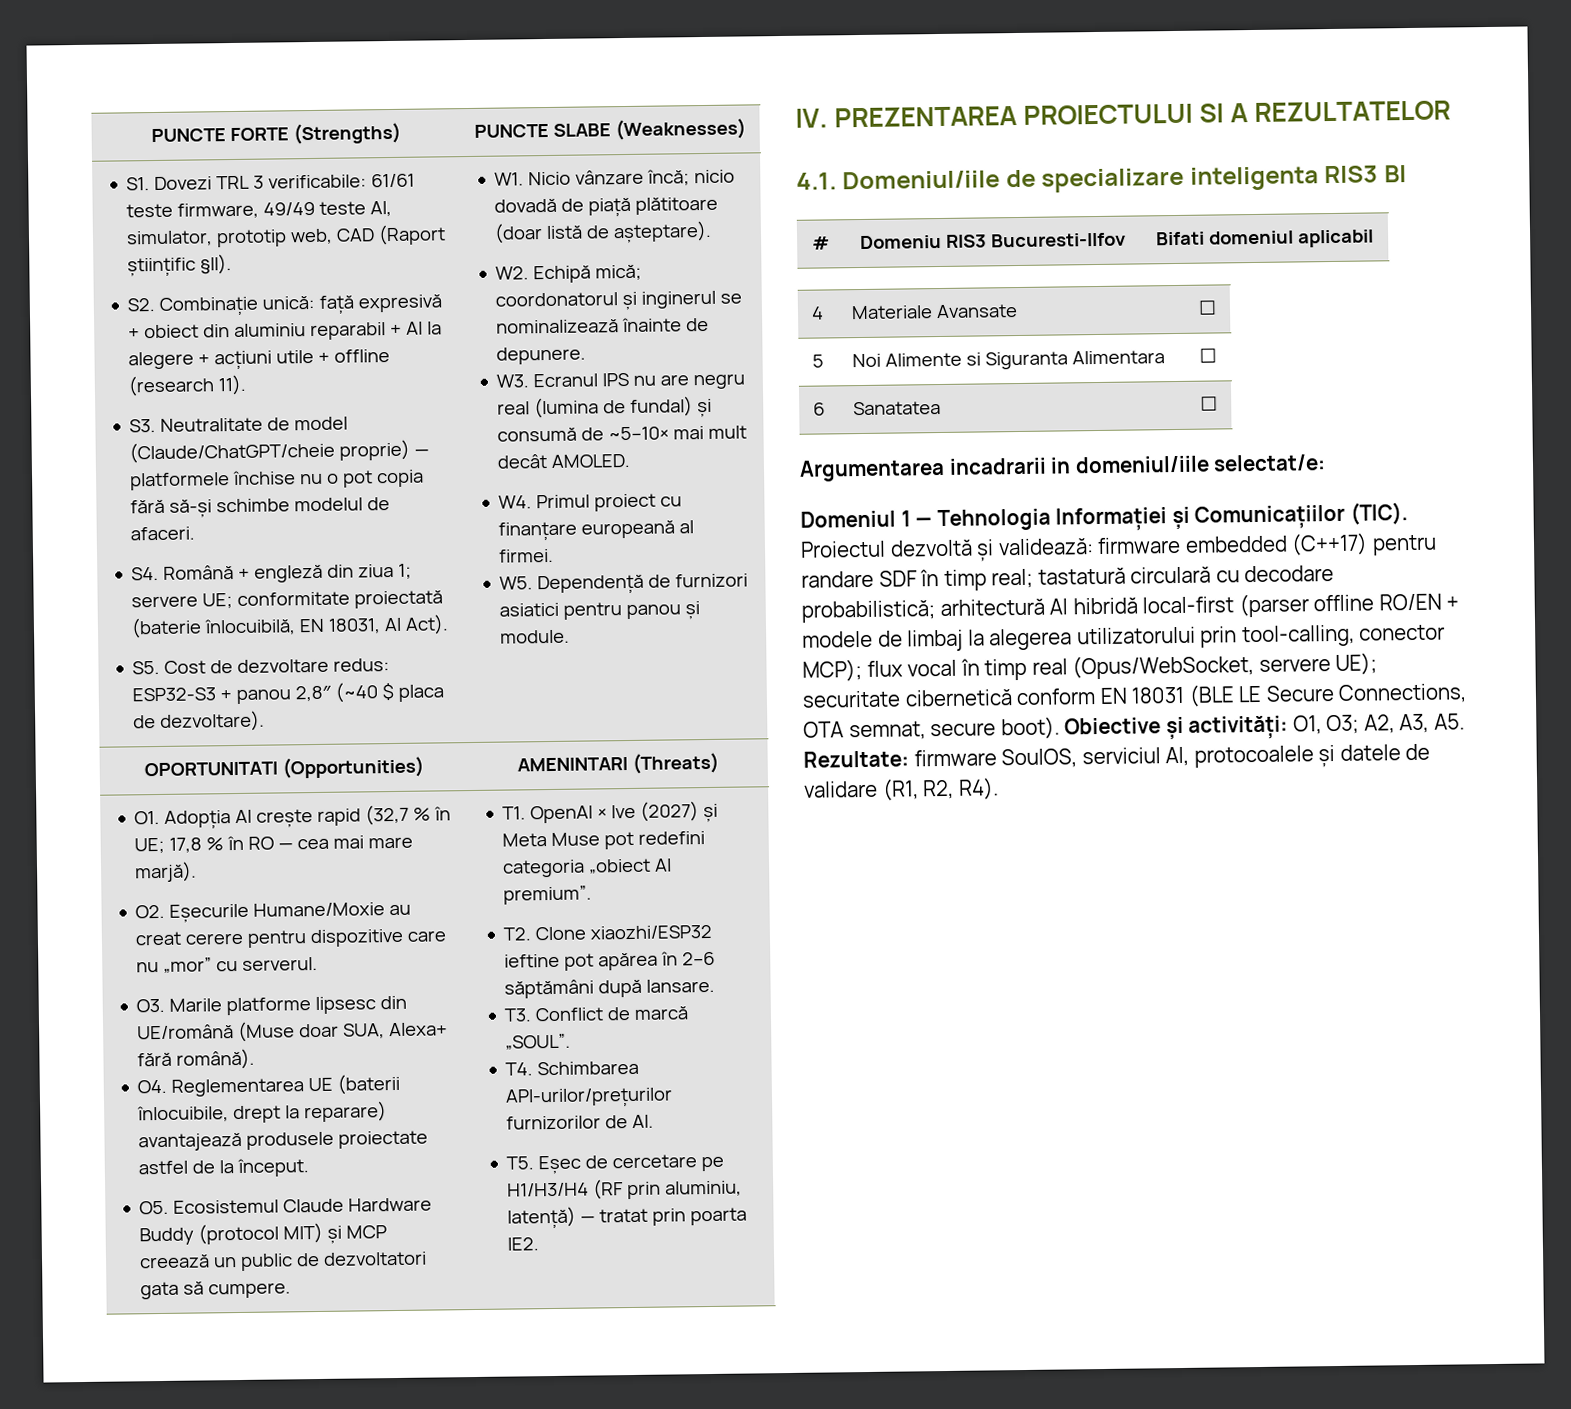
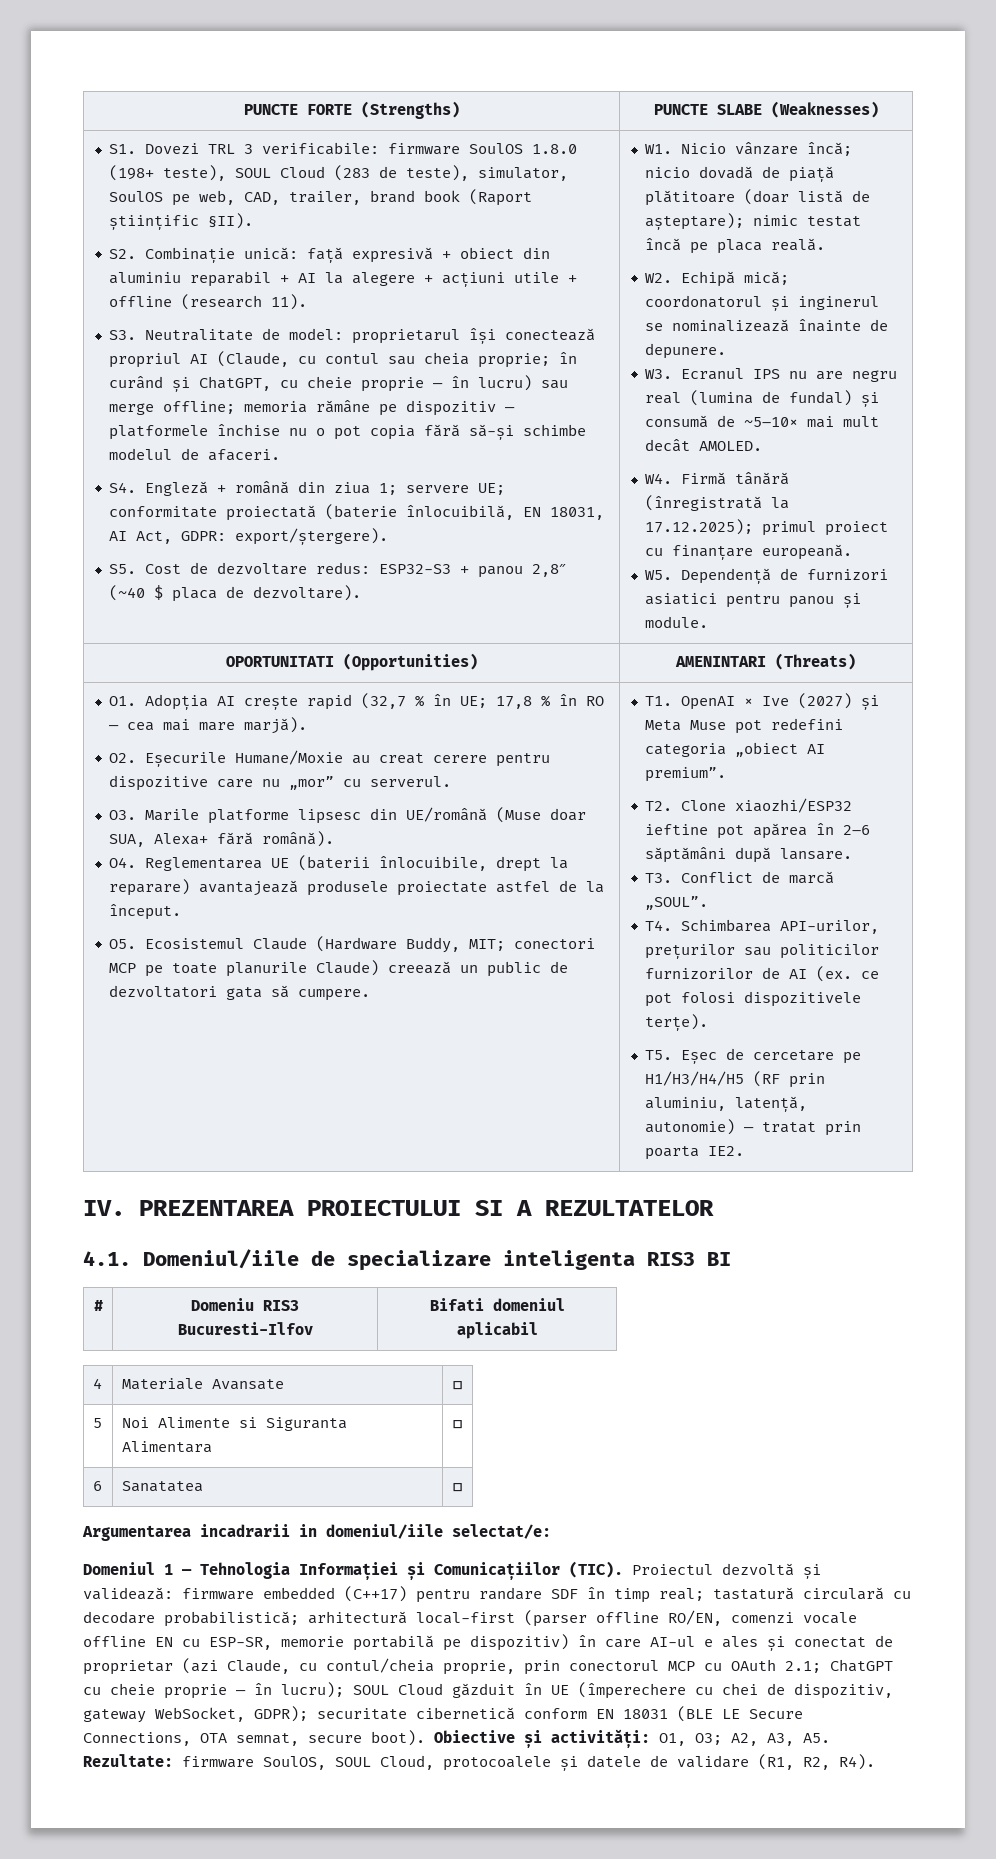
- S1. Dovezi TRL 3 verificabile: 61/61 teste firmware, 49/49 teste AI, simulator, prototip web, CAD (Raport științific §II).
+ S1. Dovezi TRL 3 verificabile: firmware SoulOS 1.8.0 (198+ teste), SOUL Cloud (283 de teste), simulator, SoulOS pe web, CAD, trailer, brand book (Raport științific §II).
- S3. Neutralitate de model (Claude/ChatGPT/cheie proprie) — platformele închise nu o pot copia fără să-și schimbe modelul de afaceri.
+ S3. Neutralitate de model: proprietarul își conectează propriul AI (Claude, cu contul sau cheia proprie; în curând și ChatGPT, cu cheie proprie — în lucru) sau merge offline; memoria rămâne pe dispozitiv — platformele închise nu o pot copia fără să-și schimbe modelul de afaceri.
- S4. Română + engleză din ziua 1; servere UE; conformitate proiectată (baterie înlocuibilă, EN 18031, AI Act).
+ S4. Engleză + română din ziua 1; servere UE; conformitate proiectată (baterie înlocuibilă, EN 18031, AI Act, GDPR: export/ștergere).
- W1. Nicio vânzare încă; nicio dovadă de piață plătitoare (doar listă de așteptare).
+ W1. Nicio vânzare încă; nicio dovadă de piață plătitoare (doar listă de așteptare); nimic testat încă pe placa reală.
- W4. Primul proiect cu finanțare europeană al firmei.
+ W4. Firmă tânără (înregistrată la 17.12.2025); primul proiect cu finanțare europeană.
- O5. Ecosistemul Claude Hardware Buddy (protocol MIT) și MCP creează un public de dezvoltatori gata să cumpere.
+ O5. Ecosistemul Claude (Hardware Buddy, MIT; conectori MCP pe toate planurile Claude) creează un public de dezvoltatori gata să cumpere.
- T4. Schimbarea API-urilor/prețurilor furnizorilor de AI.
+ T4. Schimbarea API-urilor, prețurilor sau politicilor furnizorilor de AI (ex. ce pot folosi dispozitivele terțe).
- T5. Eșec de cercetare pe H1/H3/H4 (RF prin aluminiu, latență) — tratat prin poarta IE2.
+ T5. Eșec de cercetare pe H1/H3/H4/H5 (RF prin aluminiu, latență, autonomie) — tratat prin poarta IE2.
- Proiectul dezvoltă și validează: firmware embedded (C++17) pentru randare SDF în timp real; tastatură circulară cu decodare probabilistică; arhitectură AI hibridă local-first (parser offline RO/EN + modele de limbaj la alegerea utilizatorului prin tool-calling, conector MCP); flux vocal în timp real (Opus/WebSocket, servere UE); securitate cibernetică conform EN 18031 (BLE LE Secure Connections, OTA semnat, secure boot).
+ Proiectul dezvoltă și validează: firmware embedded (C++17) pentru randare SDF în timp real; tastatură circulară cu decodare probabilistică; arhitectură local-first (parser offline RO/EN, comenzi vocale offline EN cu ESP-SR, memorie portabilă pe dispozitiv) în care AI-ul e ales și conectat de proprietar (azi Claude, cu contul/cheia proprie, prin conectorul MCP cu OAuth 2.1; ChatGPT cu cheie proprie — în lucru); SOUL Cloud găzduit în UE (împerechere cu chei de dispozitiv, gateway WebSocket, GDPR); securitate cibernetică conform EN 18031 (BLE LE Secure Connections, OTA semnat, secure boot).
- Obiective și activități: O1, O3; A2, A3, A5. Rezultate: firmware SoulOS, serviciul AI, protocoalele și datele de validare (R1, R2, R4).
+ Obiective și activități: O1, O3; A2, A3, A5. Rezultate: firmware SoulOS, SOUL Cloud, protocoalele și datele de validare (R1, R2, R4).

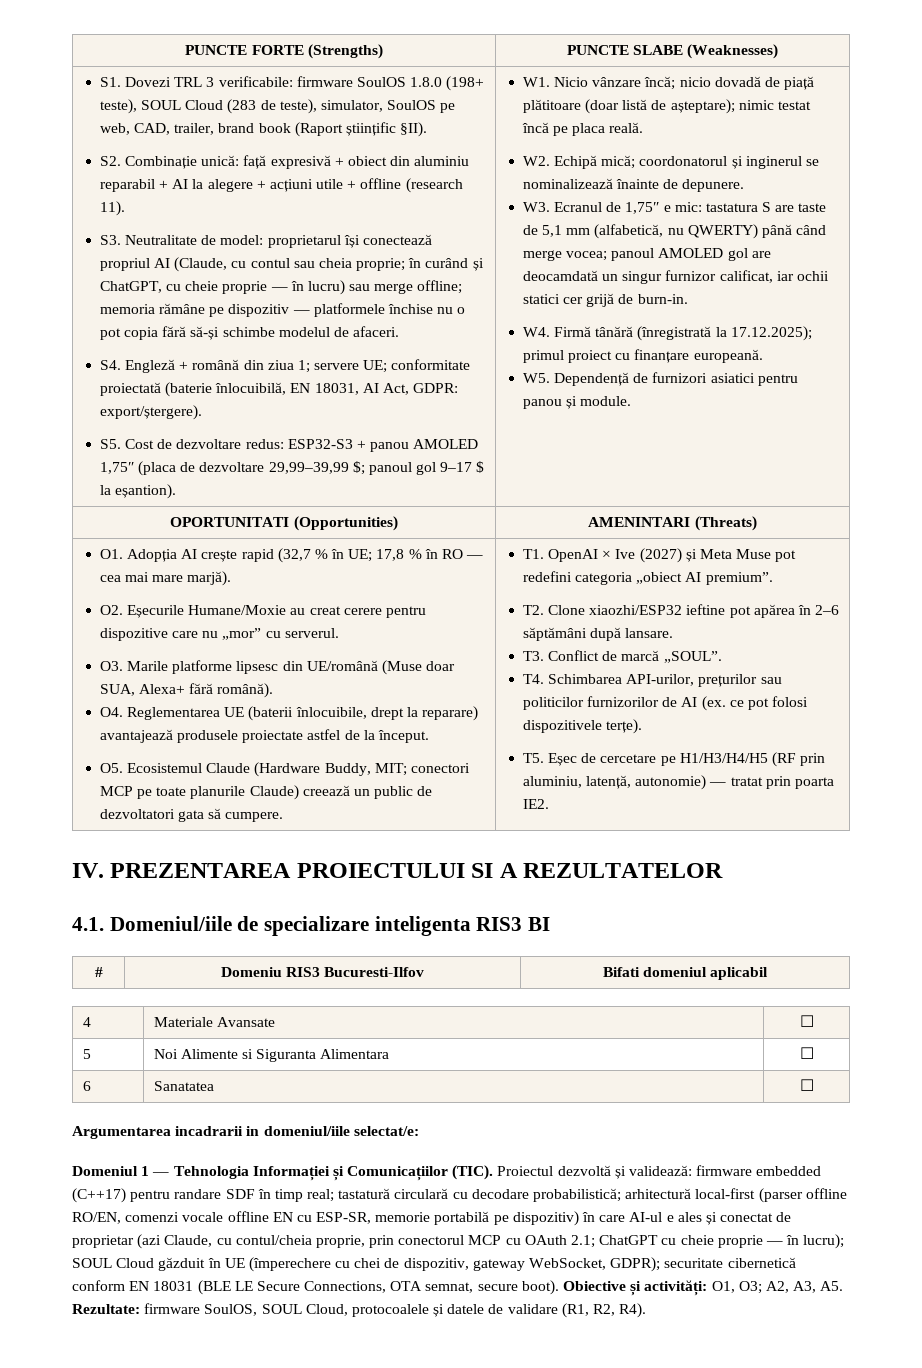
- S5. Cost de dezvoltare redus: ESP32-S3 + panou 2,8″ (~40 $ placa de dezvoltare).
+ S5. Cost de dezvoltare redus: ESP32-S3 + panou AMOLED 1,75″ (placa de dezvoltare 29,99–39,99 $; panoul gol 9–17 $ la eșantion).
- W3. Ecranul IPS nu are negru real (lumina de fundal) și consumă de ~5–10× mai mult decât AMOLED.
+ W3. Ecranul de 1,75″ e mic: tastatura S are taste de 5,1 mm (alfabetică, nu QWERTY) până când merge vocea; panoul AMOLED gol are deocamdată un singur furnizor calificat, iar ochii statici cer grijă de burn-in.

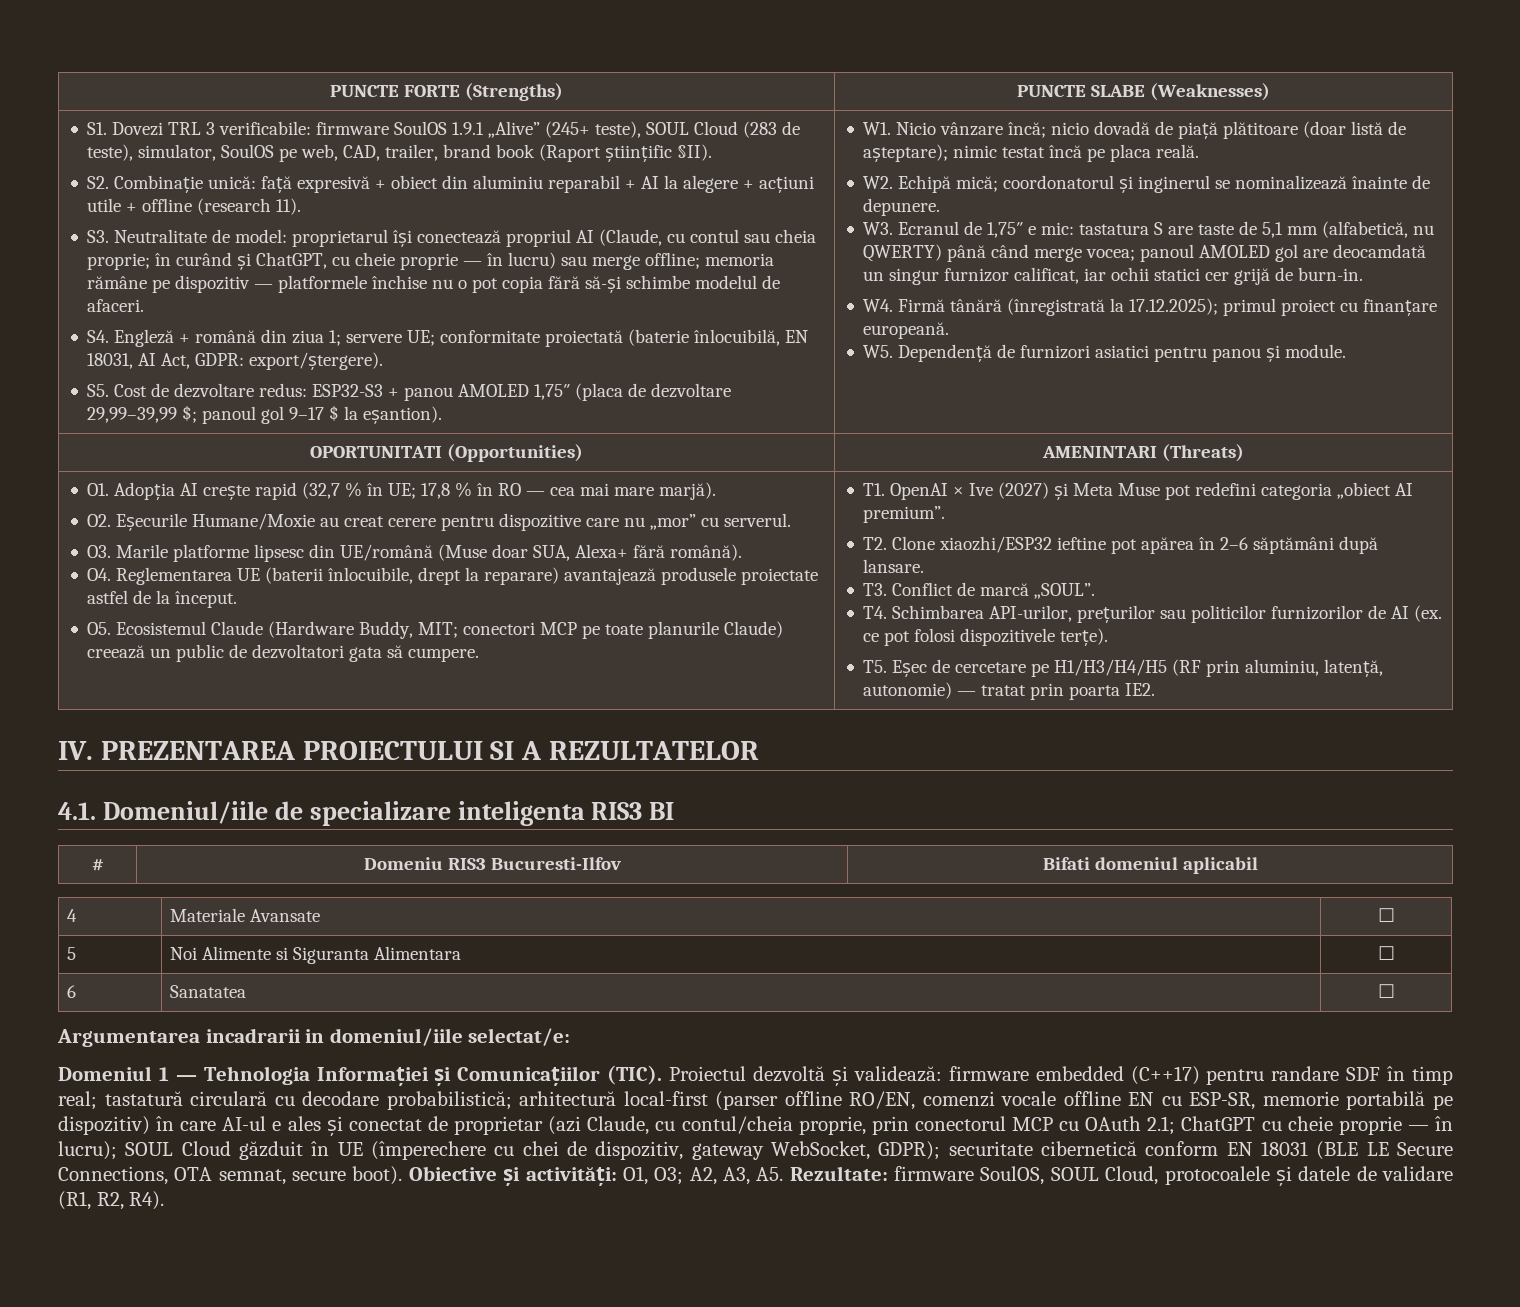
- S1. Dovezi TRL 3 verificabile: firmware SoulOS 1.8.0 (198+ teste), SOUL Cloud (283 de teste), simulator, SoulOS pe web, CAD, trailer, brand book (Raport științific §II).
+ S1. Dovezi TRL 3 verificabile: firmware SoulOS 1.9.1 „Alive” (245+ teste), SOUL Cloud (283 de teste), simulator, SoulOS pe web, CAD, trailer, brand book (Raport științific §II).

